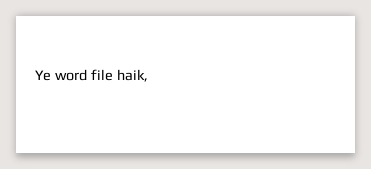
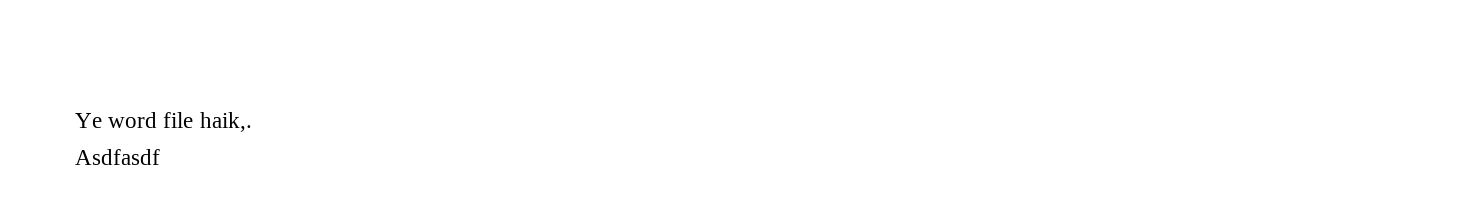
- Ye word file haik,
+ Ye word file haik,.
+ Asdfasdf

